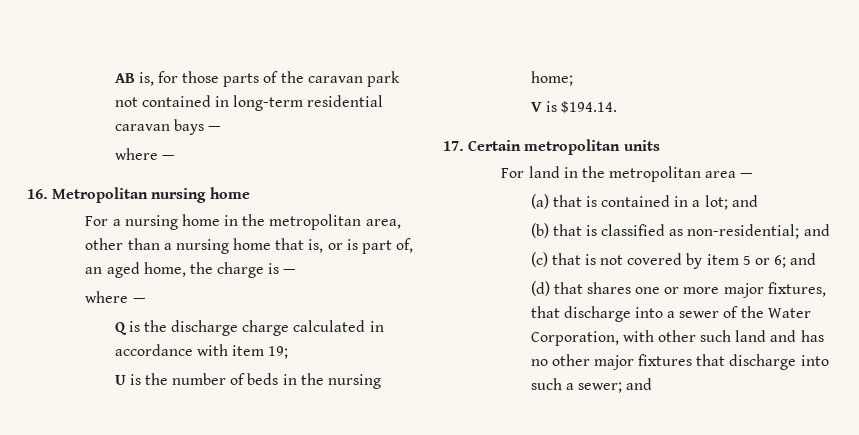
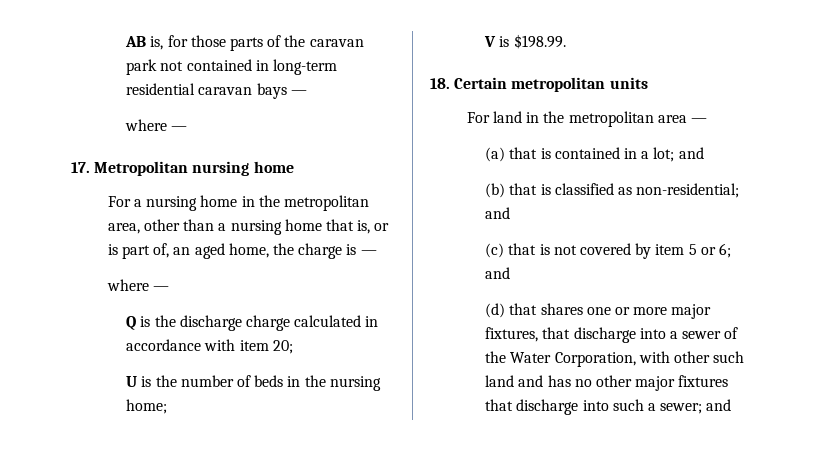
- 16. Metropolitan nursing home
+ 17. Metropolitan nursing home
- Q is the discharge charge calculated in accordance with item 19;
+ Q is the discharge charge calculated in accordance with item 20;
- V is $194.14.
- 17. Certain metropolitan units
+ V is $198.99.
+ 18. Certain metropolitan units

